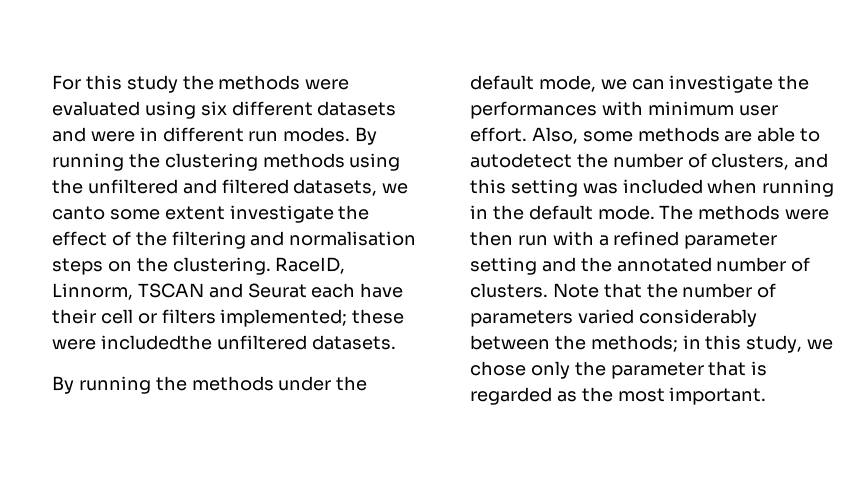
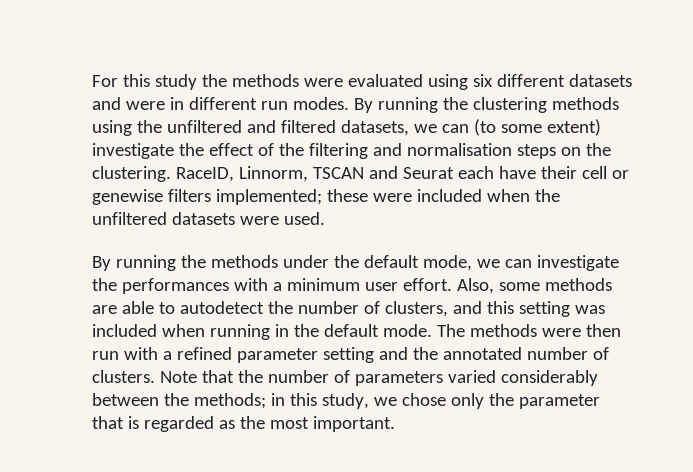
- By running the clustering methods using the unfiltered and filtered datasets, we canto some extent investigate the effect of the filtering and normalisation steps on the clustering.
+ By running the clustering methods using the unfiltered and filtered datasets, we can (to some extent) investigate the effect of the filtering and normalisation steps on the clustering.
- RaceID, Linnorm, TSCAN and Seurat each have their cell or filters implemented; these were includedthe unfiltered datasets.
+ RaceID, Linnorm, TSCAN and Seurat each have their cell or genewise filters implemented; these were included when the unfiltered datasets were used.
- By running the methods under the default mode, we can investigate the performances with minimum user effort.
+ By running the methods under the default mode, we can investigate the performances with a minimum user effort.

